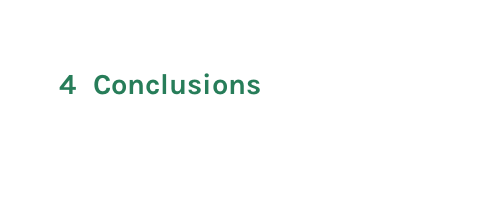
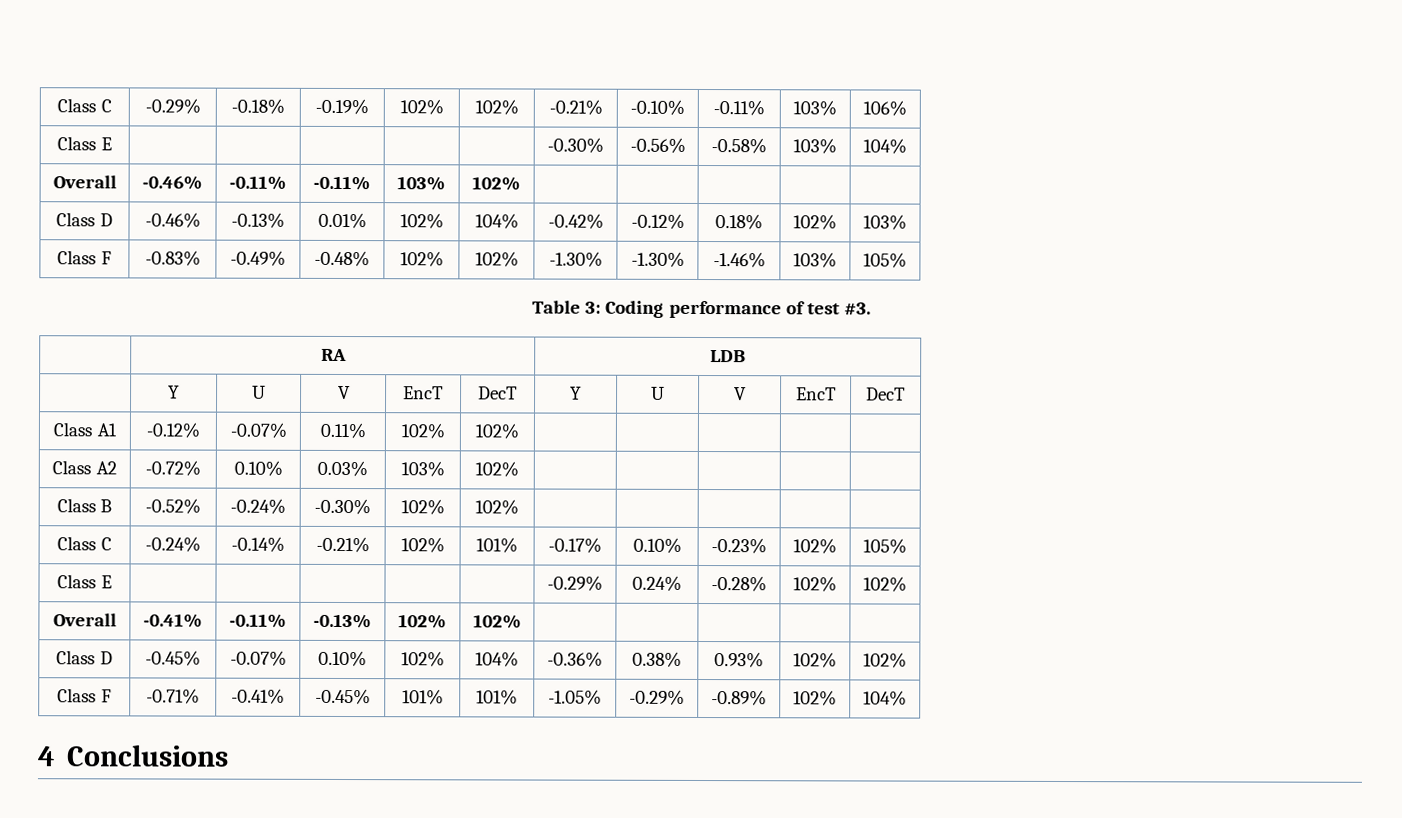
+ Class C | -0.29% | -0.18% | -0.19% | 102% | 102% | -0.21% | -0.10% | -0.11% | 103% | 106%
+ Class E | | | | | | -0.30% | -0.56% | -0.58% | 103% | 104%
+ Overall | -0.46% | -0.11% | -0.11% | 103% | 102% | | | | |
+ Class D | -0.46% | -0.13% | 0.01% | 102% | 104% | -0.42% | -0.12% | 0.18% | 102% | 103%
+ Class F | -0.83% | -0.49% | -0.48% | 102% | 102% | -1.30% | -1.30% | -1.46% | 103% | 105%
+ Table 3: Coding performance of test #3.
+ | RA | LDB
+ | Y | U | V | EncT | DecT | Y | U | V | EncT | DecT
+ Class A1 | -0.12% | -0.07% | 0.11% | 102% | 102% | | | | |
+ Class A2 | -0.72% | 0.10% | 0.03% | 103% | 102% | | | | |
+ Class B | -0.52% | -0.24% | -0.30% | 102% | 102% | | | | |
+ Class C | -0.24% | -0.14% | -0.21% | 102% | 101% | -0.17% | 0.10% | -0.23% | 102% | 105%
+ Class E | | | | | | -0.29% | 0.24% | -0.28% | 102% | 102%
+ Overall | -0.41% | -0.11% | -0.13% | 102% | 102% | | | | |
+ Class D | -0.45% | -0.07% | 0.10% | 102% | 104% | -0.36% | 0.38% | 0.93% | 102% | 102%
+ Class F | -0.71% | -0.41% | -0.45% | 101% | 101% | -1.05% | -0.29% | -0.89% | 102% | 104%

